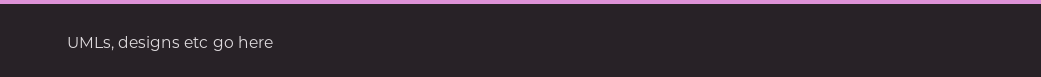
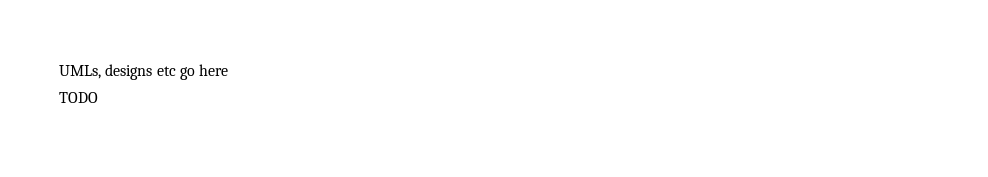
+ TODO

